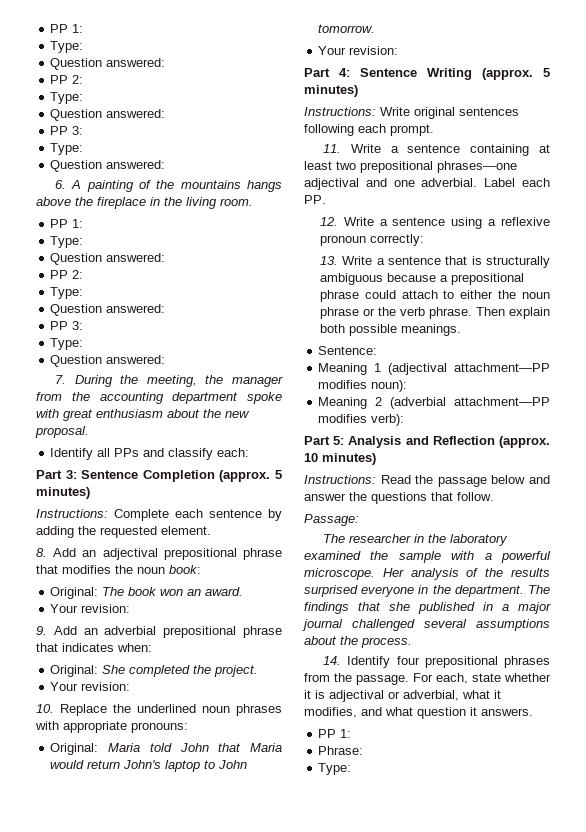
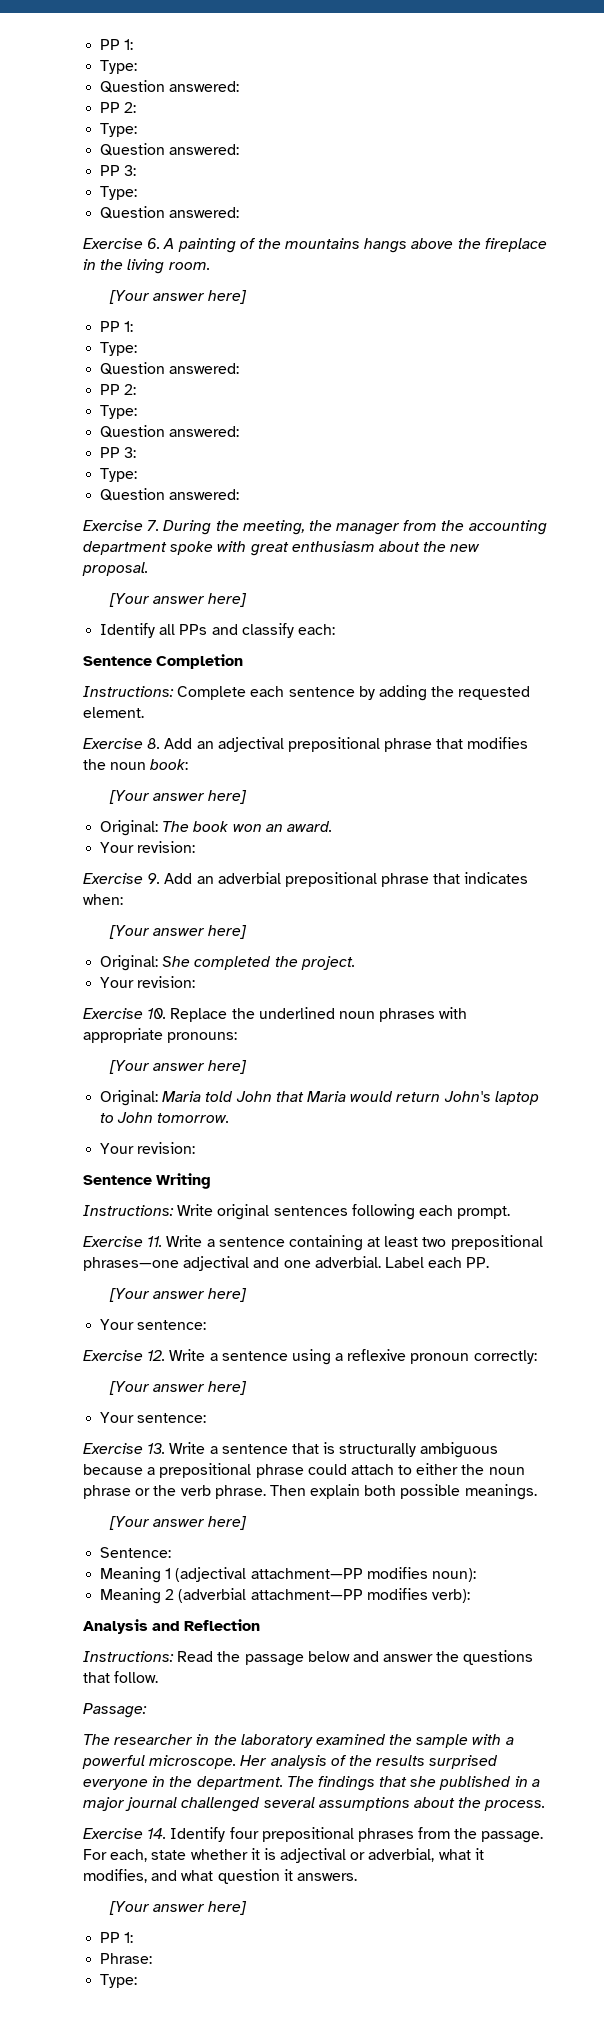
- 6. A painting of the mountains hangs above the fireplace in the living room.
+ Exercise 6. A painting of the mountains hangs above the fireplace in the living room.
+ [Your answer here]
- 7. During the meeting, the manager from the accounting department spoke with great enthusiasm about the new proposal.
+ Exercise 7. During the meeting, the manager from the accounting department spoke with great enthusiasm about the new proposal.
+ [Your answer here]
- Part 3: Sentence Completion (approx. 5 minutes)
+ Sentence Completion
- 8. Add an adjectival prepositional phrase that modifies the noun book:
+ Exercise 8. Add an adjectival prepositional phrase that modifies the noun book:
+ [Your answer here]
- 9. Add an adverbial prepositional phrase that indicates when:
+ Exercise 9. Add an adverbial prepositional phrase that indicates when:
+ [Your answer here]
- 10. Replace the underlined noun phrases with appropriate pronouns:
+ Exercise 10. Replace the underlined noun phrases with appropriate pronouns:
+ [Your answer here]
- Part 4: Sentence Writing (approx. 5 minutes)
+ Sentence Writing
- 11. Write a sentence containing at least two prepositional phrases—one adjectival and one adverbial.
+ Exercise 11. Write a sentence containing at least two prepositional phrases—one adjectival and one adverbial.
  Label each PP.
- 12. Write a sentence using a reflexive pronoun correctly:
- 13. Write a sentence that is structurally ambiguous because a prepositional phrase could attach to either the noun phrase or the verb phrase.
+ [Your answer here]
+ Your sentence:
+ Exercise 12. Write a sentence using a reflexive pronoun correctly:
+ [Your answer here]
+ Your sentence:
+ Exercise 13. Write a sentence that is structurally ambiguous because a prepositional phrase could attach to either the noun phrase or the verb phrase.
  Then explain both possible meanings.
+ [Your answer here]
- Part 5: Analysis and Reflection (approx. 10 minutes)
+ Analysis and Reflection
- 14. Identify four prepositional phrases from the passage.
+ Exercise 14. Identify four prepositional phrases from the passage.
  For each, state whether it is adjectival or adverbial, what it modifies, and what question it answers.
+ [Your answer here]

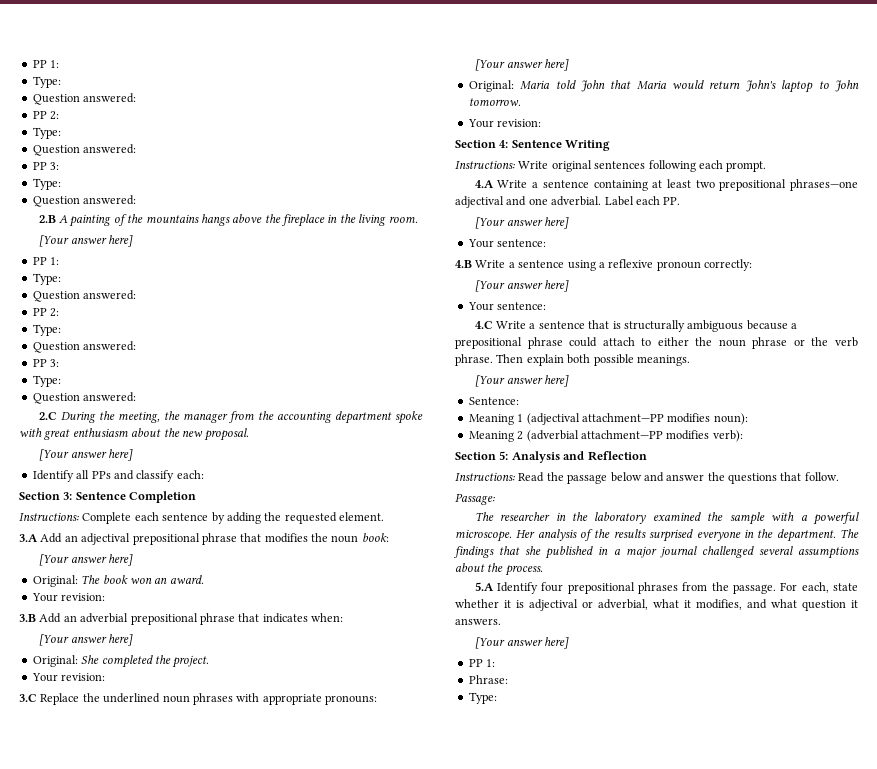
- Exercise 6. A painting of the mountains hangs above the fireplace in the living room.
+ 2.B A painting of the mountains hangs above the fireplace in the living room.
- Exercise 7. During the meeting, the manager from the accounting department spoke with great enthusiasm about the new proposal.
+ 2.C During the meeting, the manager from the accounting department spoke with great enthusiasm about the new proposal.
- Sentence Completion
+ Section 3: Sentence Completion
- Exercise 8. Add an adjectival prepositional phrase that modifies the noun book:
+ 3.A Add an adjectival prepositional phrase that modifies the noun book:
- Exercise 9. Add an adverbial prepositional phrase that indicates when:
+ 3.B Add an adverbial prepositional phrase that indicates when:
- Exercise 10. Replace the underlined noun phrases with appropriate pronouns:
+ 3.C Replace the underlined noun phrases with appropriate pronouns:
- Sentence Writing
+ Section 4: Sentence Writing
- Exercise 11. Write a sentence containing at least two prepositional phrases—one adjectival and one adverbial.
+ 4.A Write a sentence containing at least two prepositional phrases—one adjectival and one adverbial.
- Exercise 12. Write a sentence using a reflexive pronoun correctly:
+ 4.B Write a sentence using a reflexive pronoun correctly:
- Exercise 13. Write a sentence that is structurally ambiguous because a prepositional phrase could attach to either the noun phrase or the verb phrase.
+ 4.C Write a sentence that is structurally ambiguous because a prepositional phrase could attach to either the noun phrase or the verb phrase.
- Analysis and Reflection
+ Section 5: Analysis and Reflection
- Exercise 14. Identify four prepositional phrases from the passage.
+ 5.A Identify four prepositional phrases from the passage.

